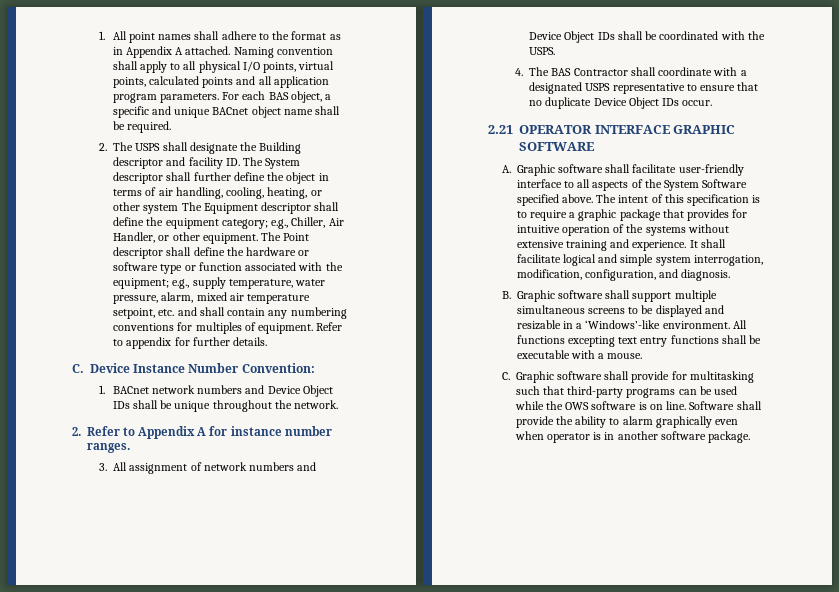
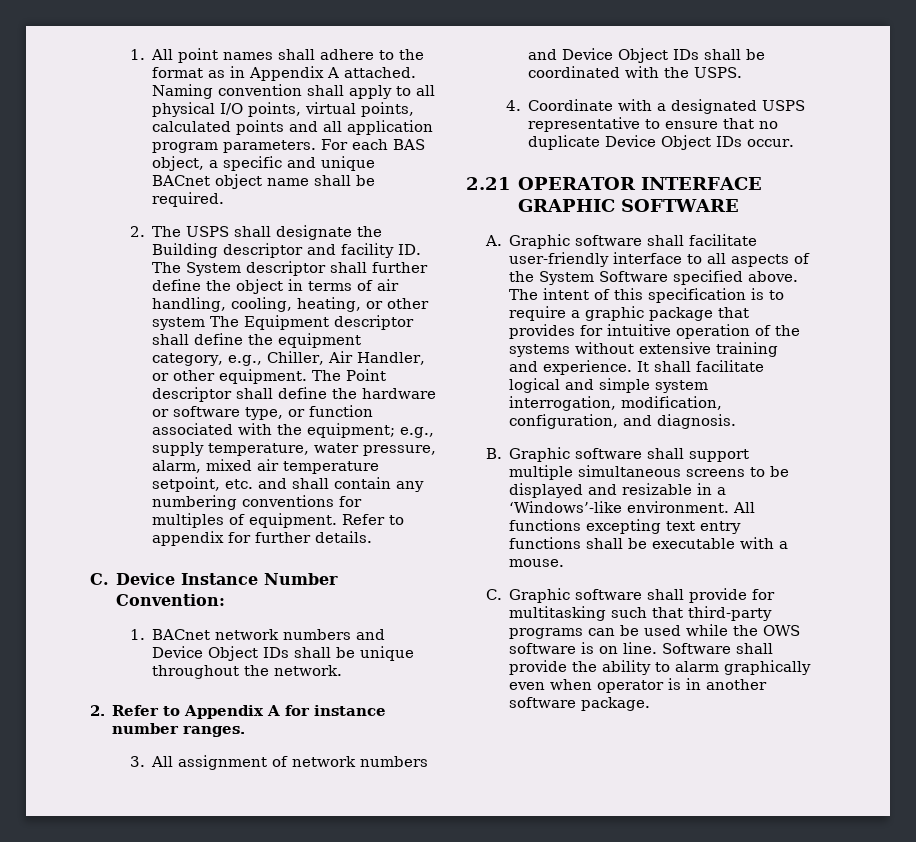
- 2. The USPS shall designate the Building descriptor and facility ID. The System descriptor shall further define the object in terms of air handling, cooling, heating, or other system The Equipment descriptor shall define the equipment category; e.g., Chiller, Air Handler, or other equipment.
+ 2. The USPS shall designate the Building descriptor and facility ID. The System descriptor shall further define the object in terms of air handling, cooling, heating, or other system The Equipment descriptor shall define the equipment category, e.g., Chiller, Air Handler, or other equipment.
- The Point descriptor shall define the hardware or software type or function associated with the equipment; e.g., supply temperature, water pressure, alarm, mixed air temperature setpoint, etc. and shall contain any numbering conventions for multiples of equipment.
+ The Point descriptor shall define the hardware or software type, or function associated with the equipment; e.g., supply temperature, water pressure, alarm, mixed air temperature setpoint, etc. and shall contain any numbering conventions for multiples of equipment.
- 4. The BAS Contractor shall coordinate with a designated USPS representative to ensure that no duplicate Device Object IDs occur.
+ 4. Coordinate with a designated USPS representative to ensure that no duplicate Device Object IDs occur.

